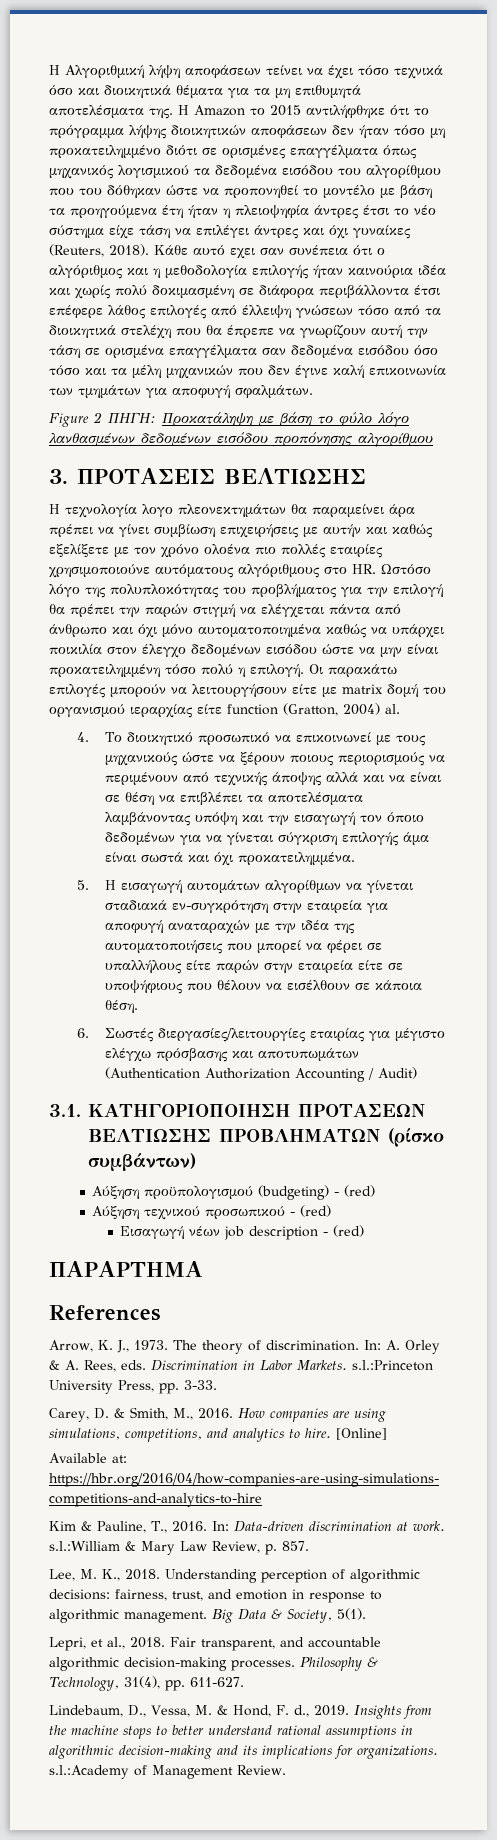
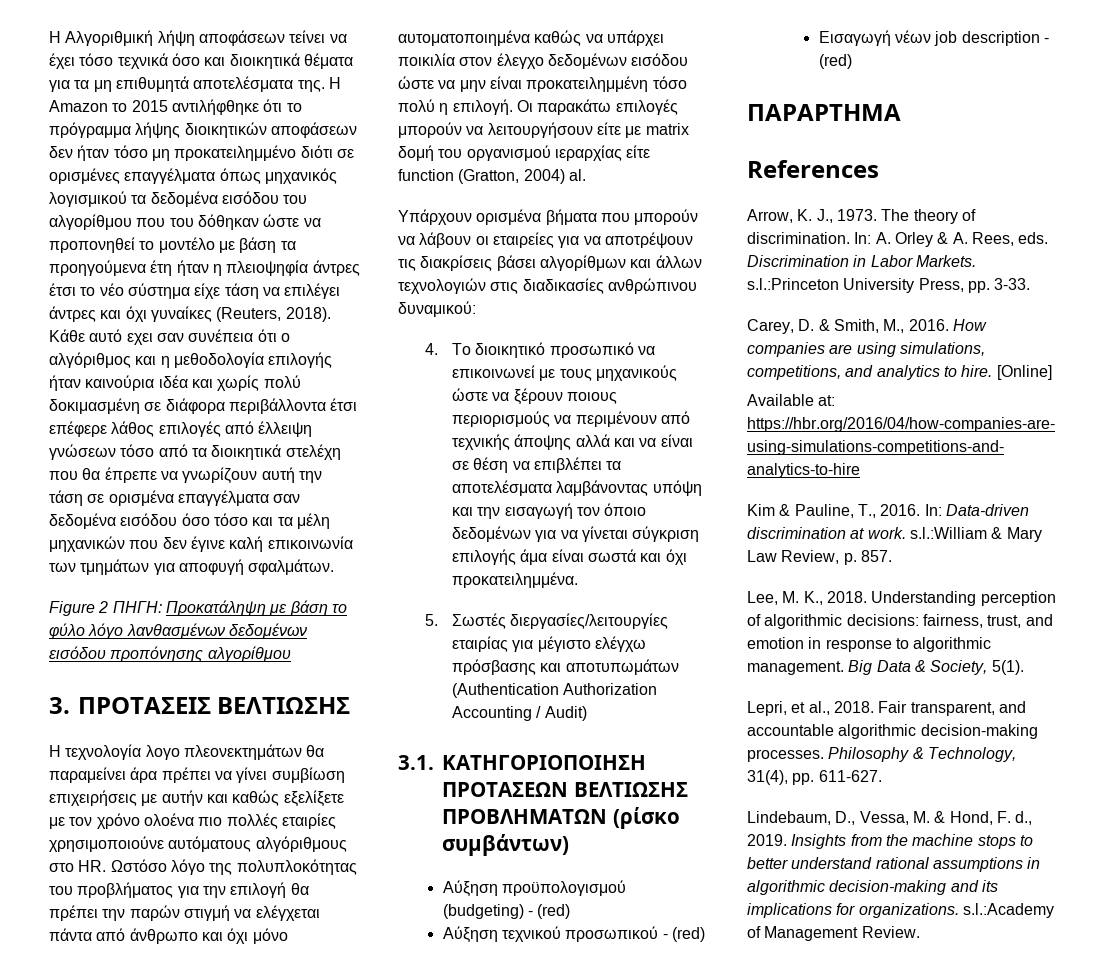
+ Υπάρχουν ορισμένα βήματα που μπορούν να λάβουν οι εταιρείες για να αποτρέψουν τις διακρίσεις βάσει αλγορίθμων και άλλων τεχνολογιών στις διαδικασίες ανθρώπινου δυναμικού:
- 5. Η εισαγωγή αυτομάτων αλγορίθμων να γίνεται σταδιακά εν-συγκρότηση στην εταιρεία για αποφυγή αναταραχών με την ιδέα της αυτοματοποιήσεις που μπορεί να φέρει σε υπαλλήλους είτε παρών στην εταιρεία είτε σε υποψήφιους που θέλουν να εισέλθουν σε κάποια θέση.
- 6. Σωστές διεργασίες/λειτουργίες εταιρίας για μέγιστο ελέγχω πρόσβασης και αποτυπωμάτων (Authentication Authorization Accounting / Audit)
+ 5. Σωστές διεργασίες/λειτουργίες εταιρίας για μέγιστο ελέγχω πρόσβασης και αποτυπωμάτων (Authentication Authorization Accounting / Audit)

